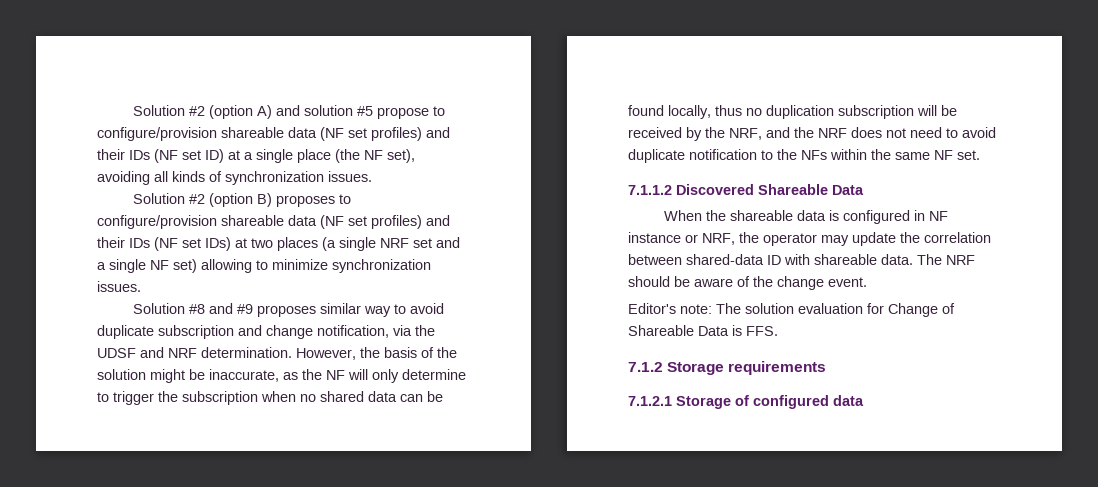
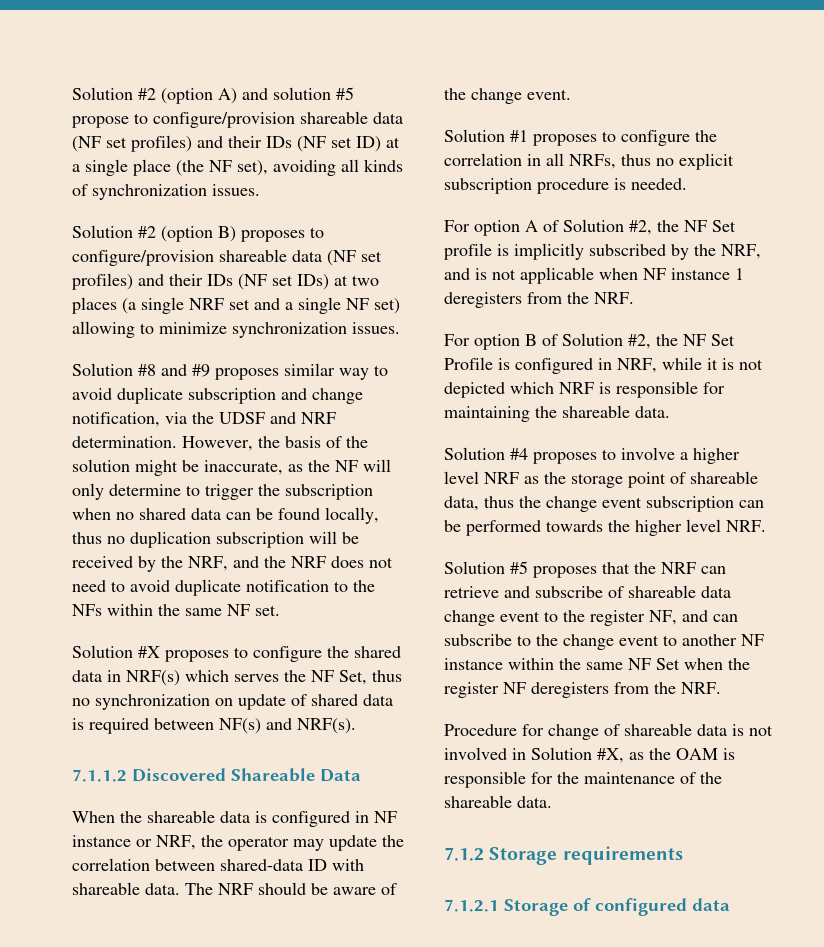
+ Solution #X proposes to configure the shared data in NRF(s) which serves the NF Set, thus no synchronization on update of shared data is required between NF(s) and NRF(s).
- Editor's note: The solution evaluation for Change of Shareable Data is FFS.
+ Solution #1 proposes to configure the correlation in all NRFs, thus no explicit subscription procedure is needed.
+ For option A of Solution #2, the NF Set profile is implicitly subscribed by the NRF, and is not applicable when NF instance 1 deregisters from the NRF.
+ For option B of Solution #2, the NF Set Profile is configured in NRF, while it is not depicted which NRF is responsible for maintaining the shareable data.
+ Solution #4 proposes to involve a higher level NRF as the storage point of shareable data, thus the change event subscription can be performed towards the higher level NRF.
+ Solution #5 proposes that the NRF can retrieve and subscribe of shareable data change event to the register NF, and can subscribe to the change event to another NF instance within the same NF Set when the register NF deregisters from the NRF.
+ Procedure for change of shareable data is not involved in Solution #X, as the OAM is responsible for the maintenance of the shareable data.

